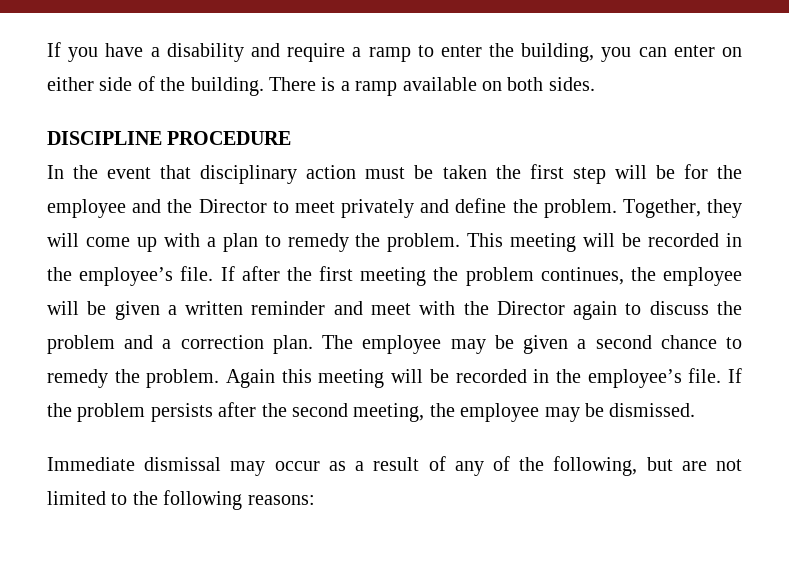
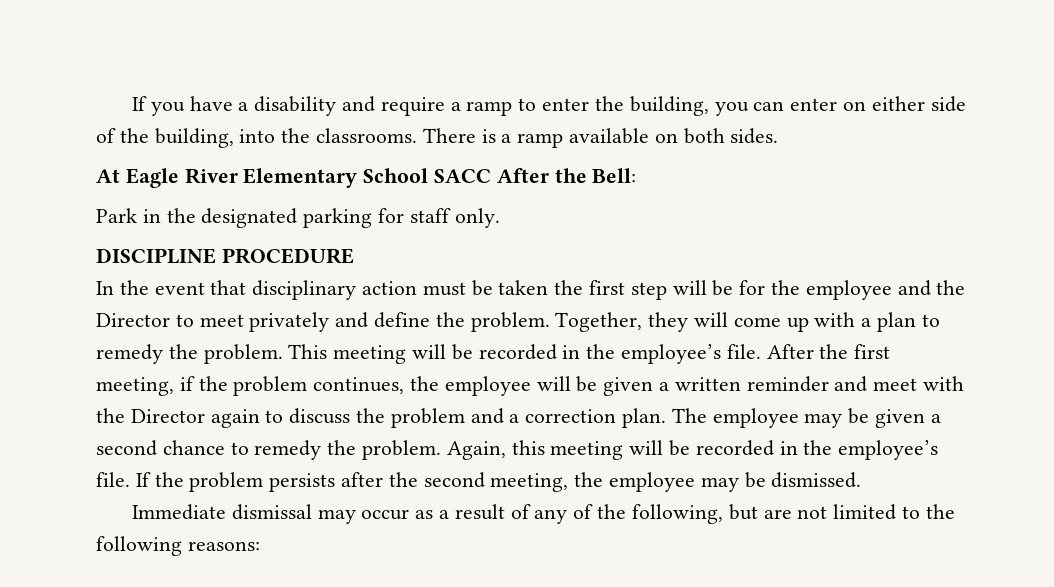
- If you have a disability and require a ramp to enter the building, you can enter on either side of the building.
+ If you have a disability and require a ramp to enter the building, you can enter on either side of the building, into the classrooms.
+ At Eagle River Elementary School SACC After the Bell:
+ Park in the designated parking for staff only.
- If after the first meeting the problem continues, the employee will be given a written reminder and meet with the Director again to discuss the problem and a correction plan.
+ After the first meeting, if the problem continues, the employee will be given a written reminder and meet with the Director again to discuss the problem and a correction plan.
- Again this meeting will be recorded in the employee’s file.
+ Again, this meeting will be recorded in the employee’s file.

